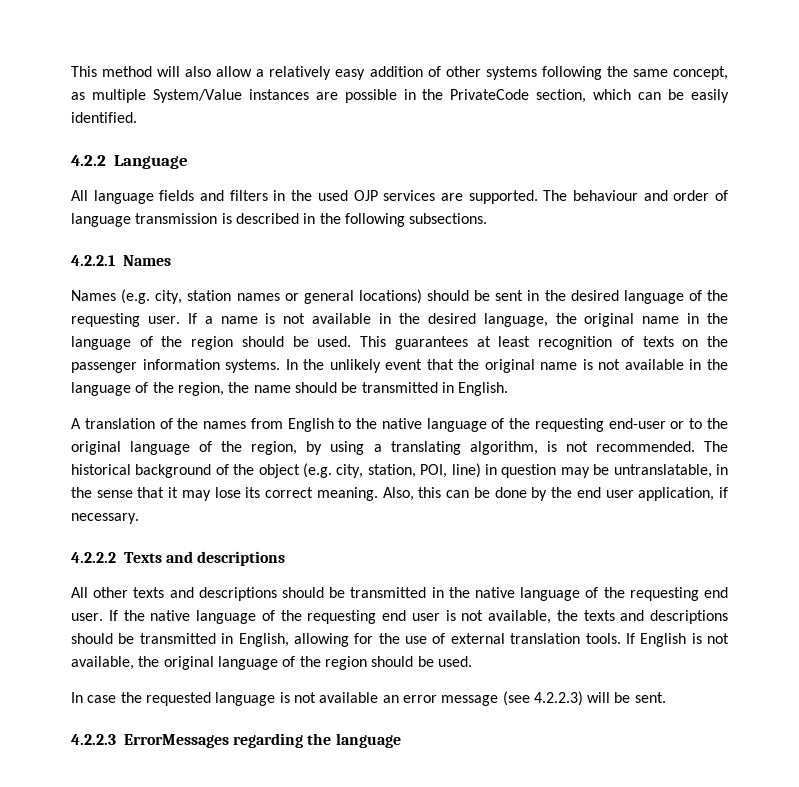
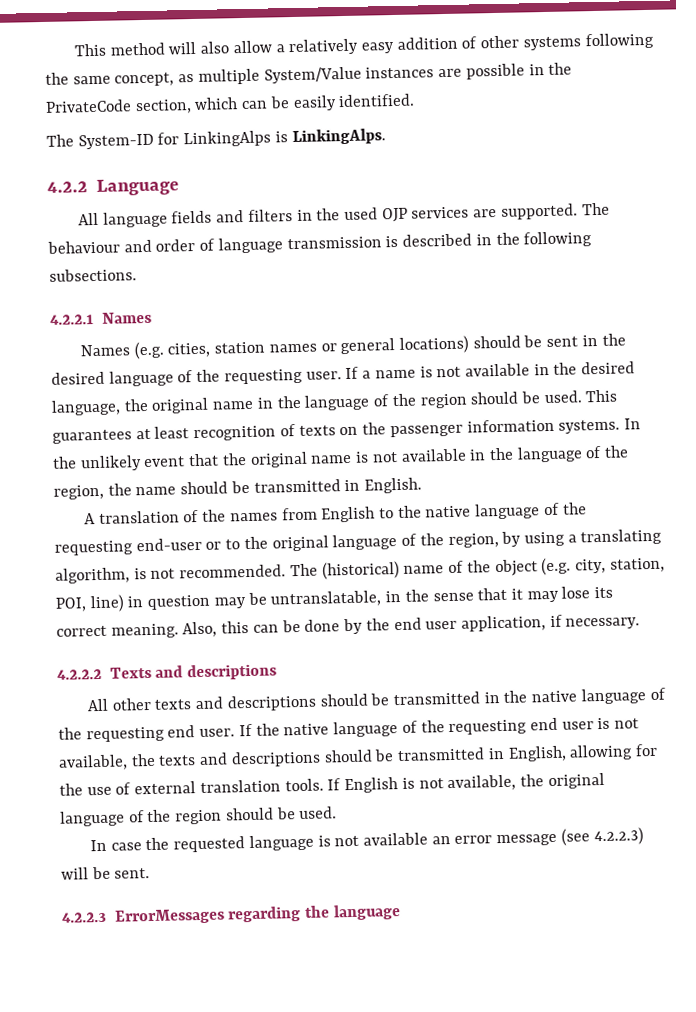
+ The System-ID for LinkingAlps is LinkingAlps.
- Names (e.g. city, station names or general locations) should be sent in the desired language of the requesting user.
+ Names (e.g. cities, station names or general locations) should be sent in the desired language of the requesting user.
- The historical background of the object (e.g. city, station, POI, line) in question may be untranslatable, in the sense that it may lose its correct meaning.
+ The (historical) name of the object (e.g. city, station, POI, line) in question may be untranslatable, in the sense that it may lose its correct meaning.

